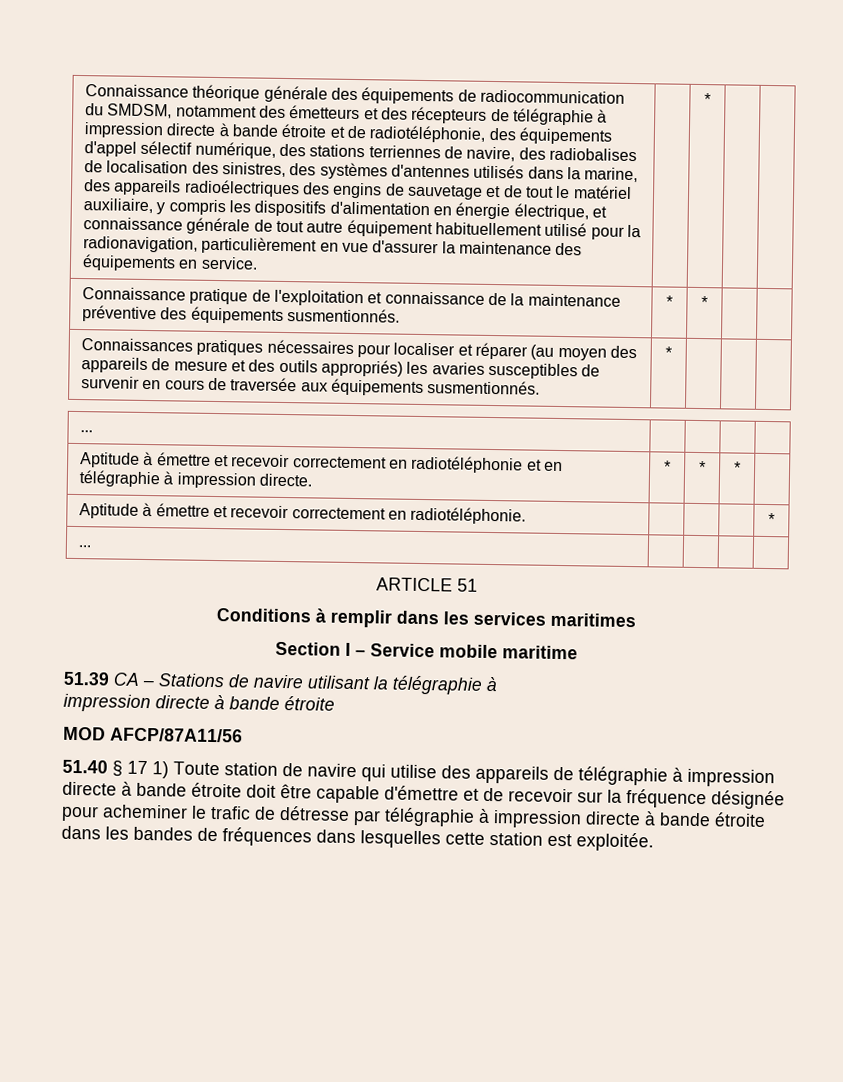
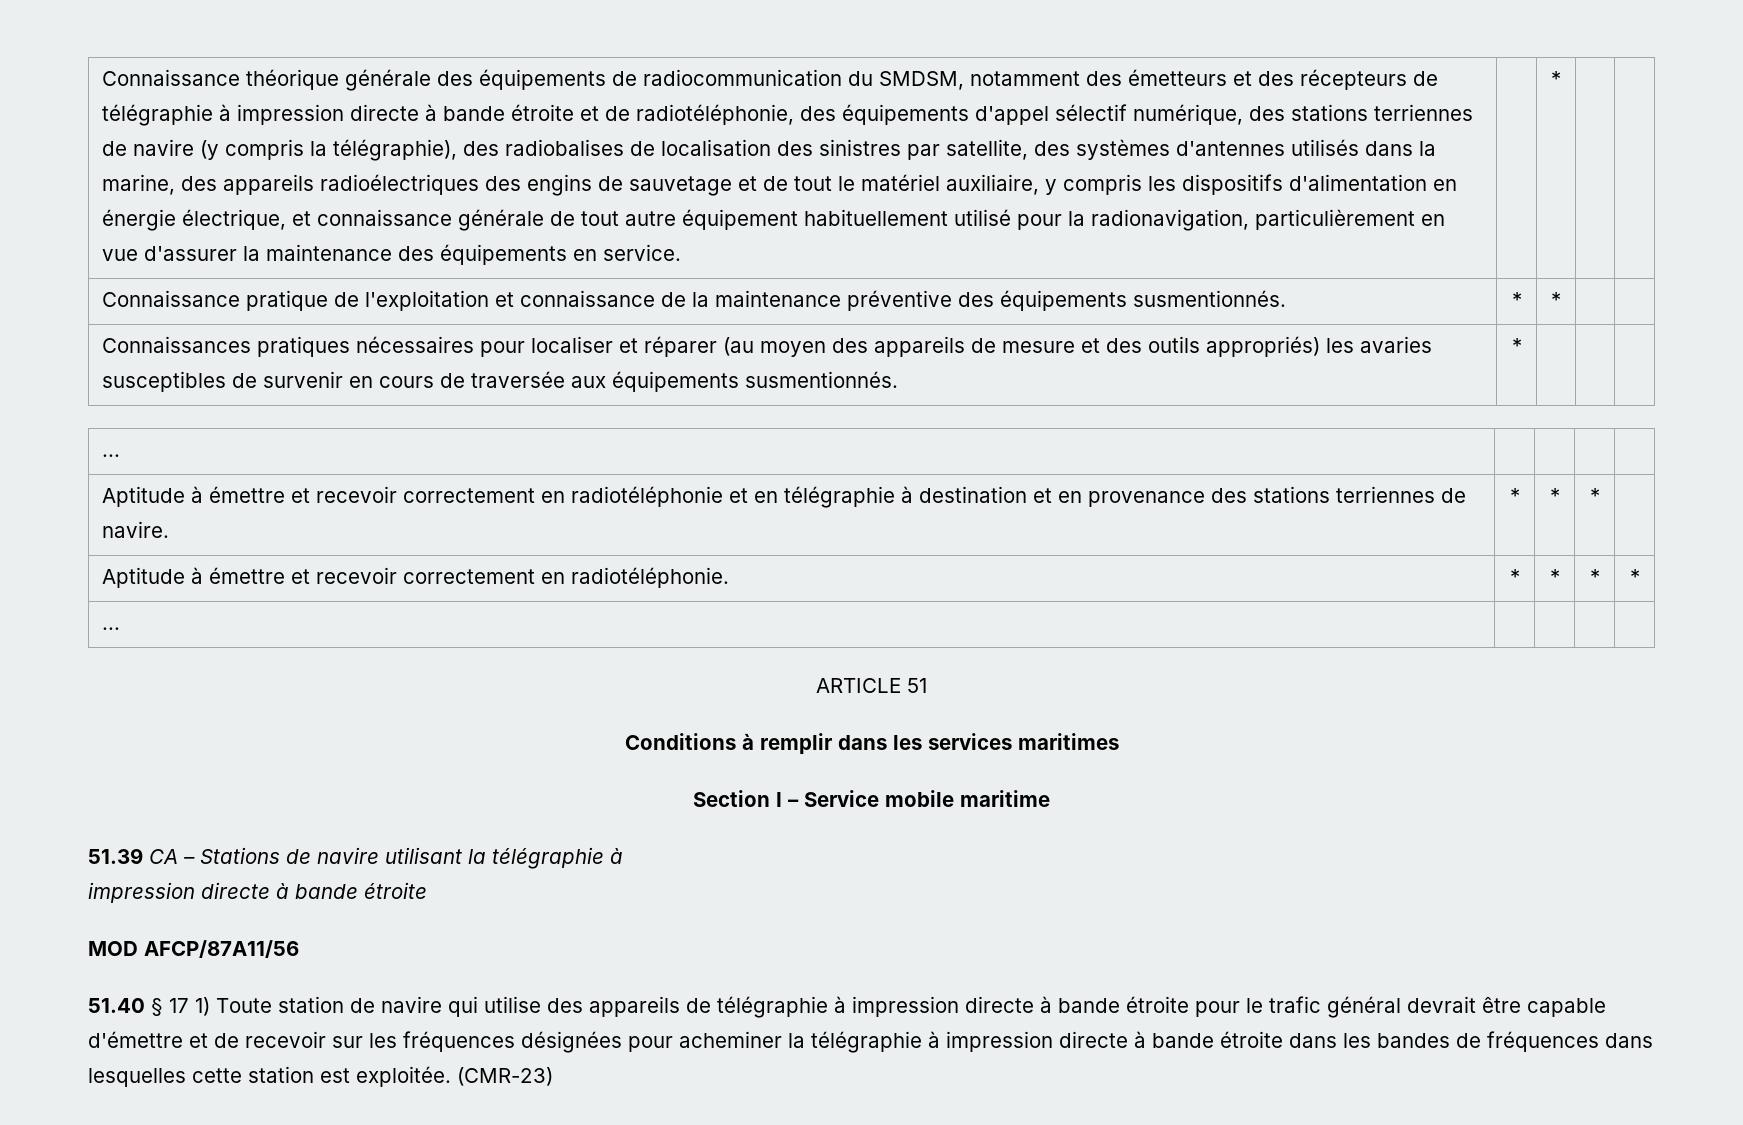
- Connaissance théorique générale des équipements de radiocommunication du SMDSM, notamment des émetteurs et des récepteurs de télégraphie à impression directe à bande étroite et de radiotéléphonie, des équipements d'appel sélectif numérique, des stations terriennes de navire, des radiobalises de localisation des sinistres, des systèmes d'antennes utilisés dans la marine, des appareils radioélectriques des engins de sauvetage et de tout le matériel auxiliaire, y compris les dispositifs d'alimentation en énergie électrique, et connaissance générale de tout autre équipement habituellement utilisé pour la radionavigation, particulièrement en vue d'assurer la maintenance des équipements en service.
+ Connaissance théorique générale des équipements de radiocommunication du SMDSM, notamment des émetteurs et des récepteurs de télégraphie à impression directe à bande étroite et de radiotéléphonie, des équipements d'appel sélectif numérique, des stations terriennes de navire (y compris la télégraphie), des radiobalises de localisation des sinistres par satellite, des systèmes d'antennes utilisés dans la marine, des appareils radioélectriques des engins de sauvetage et de tout le matériel auxiliaire, y compris les dispositifs d'alimentation en énergie électrique, et connaissance générale de tout autre équipement habituellement utilisé pour la radionavigation, particulièrement en vue d'assurer la maintenance des équipements en service.
- Aptitude à émettre et recevoir correctement en radiotéléphonie et en télégraphie à impression directe. | * | * | * |
+ Aptitude à émettre et recevoir correctement en radiotéléphonie et en télégraphie à destination et en provenance des stations terriennes de navire. | * | * | * |
- Aptitude à émettre et recevoir correctement en radiotéléphonie. | | | | *
+ Aptitude à émettre et recevoir correctement en radiotéléphonie. | * | * | * | *
- 51.40 § 17 1) Toute station de navire qui utilise des appareils de télégraphie à impression directe à bande étroite doit être capable d'émettre et de recevoir sur la fréquence désignée pour acheminer le trafic de détresse par télégraphie à impression directe à bande étroite dans les bandes de fréquences dans lesquelles cette station est exploitée.
+ 51.40 § 17 1) Toute station de navire qui utilise des appareils de télégraphie à impression directe à bande étroite pour le trafic général devrait être capable d'émettre et de recevoir sur les fréquences désignées pour acheminer la télégraphie à impression directe à bande étroite dans les bandes de fréquences dans lesquelles cette station est exploitée.
+ (CMR-23)

